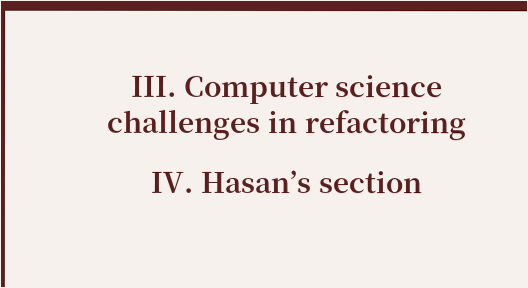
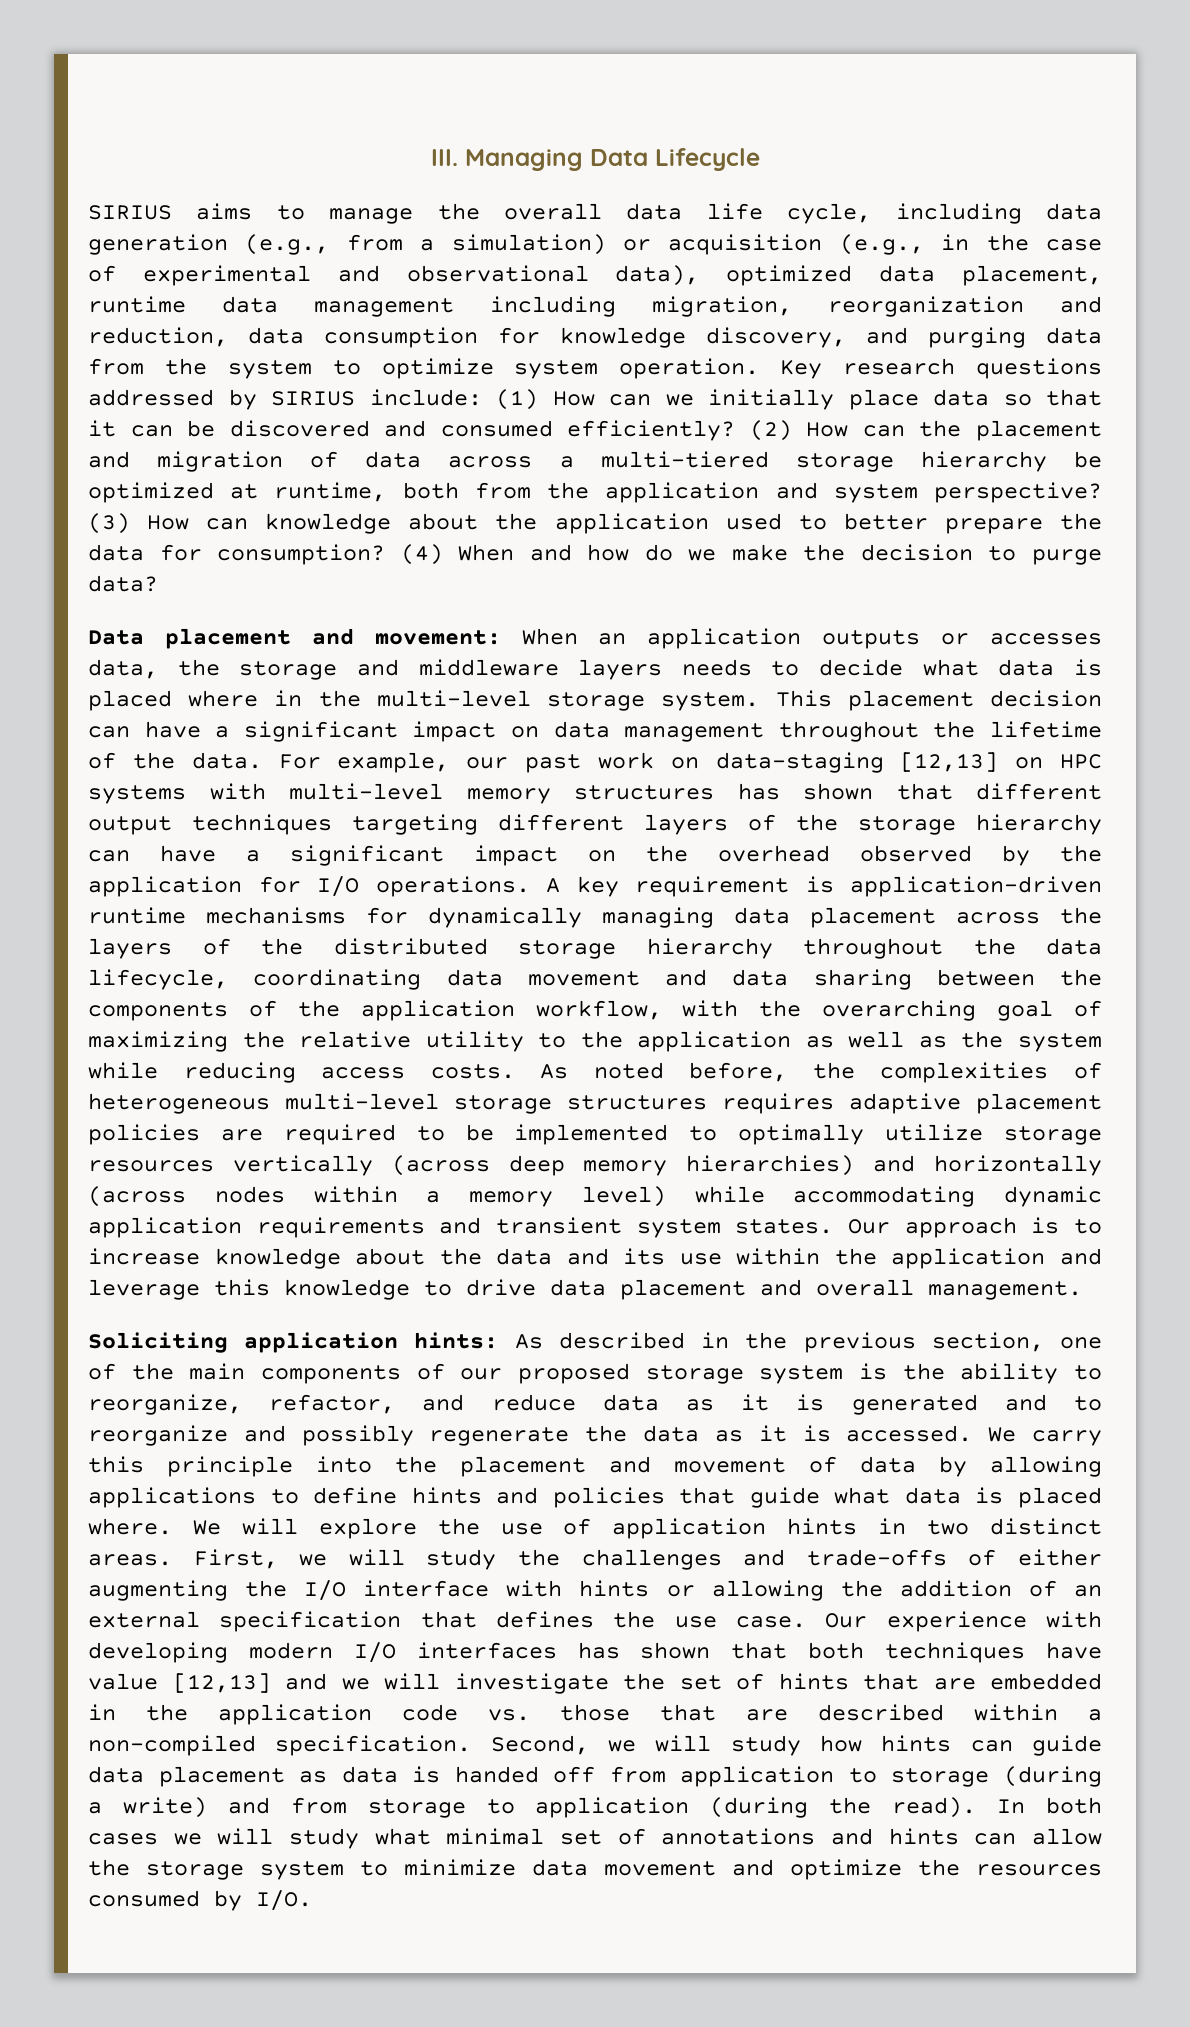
- III. Computer science challenges in refactoring
- IV. Hasan’s section
+ III. Managing Data Lifecycle
+ SIRIUS aims to manage the overall data life cycle, including data generation (e.g., from a simulation) or acquisition (e.g., in the case of experimental and observational data), optimized data placement, runtime data management including migration, reorganization and reduction, data consumption for knowledge discovery, and purging data from the system to optimize system operation. Key research questions addressed by SIRIUS include: (1) How can we initially place data so that it can be discovered and consumed efficiently? (2) How can the placement and migration of data across a multi-tiered storage hierarchy be optimized at runtime, both from the application and system perspective? (3) How can knowledge about the application used to better prepare the data for consumption? (4) When and how do we make the decision to purge data?
+ Data placement and movement: When an application outputs or accesses data, the storage and middleware layers needs to decide what data is placed where in the multi-level storage system. This placement decision can have a significant impact on data management throughout the lifetime of the data. For example, our past work on data–staging [12,13] on HPC systems with multi-level memory structures has shown that different output techniques targeting different layers of the storage hierarchy can have a significant impact on the overhead observed by the application for I/O operations. A key requirement is application-driven runtime mechanisms for dynamically managing data placement across the layers of the distributed storage hierarchy throughout the data lifecycle, coordinating data movement and data sharing between the components of the application workflow, with the overarching goal of maximizing the relative utility to the application as well as the system while reducing access costs. As noted before, the complexities of heterogeneous multi-level storage structures requires adaptive placement policies are required to be implemented to optimally utilize storage resources vertically (across deep memory hierarchies) and horizontally (across nodes within a memory level) while accommodating dynamic application requirements and transient system states. Our approach is to increase knowledge about the data and its use within the application and leverage this knowledge to drive data placement and overall management.
+ Soliciting application hints: As described in the previous section, one of the main components of our proposed storage system is the ability to reorganize, refactor, and reduce data as it is generated and to reorganize and possibly regenerate the data as it is accessed. We carry this principle into the placement and movement of data by allowing applications to define hints and policies that guide what data is placed where. We will explore the use of application hints in two distinct areas. First, we will study the challenges and trade-offs of either augmenting the I/O interface with hints or allowing the addition of an external specification that defines the use case. Our experience with developing modern I/O interfaces has shown that both techniques have value [12,13] and we will investigate the set of hints that are embedded in the application code vs. those that are described within a non-compiled specification. Second, we will study how hints can guide data placement as data is handed off from application to storage (during a write) and from storage to application (during the read). In both cases we will study what minimal set of annotations and hints can allow the storage system to minimize data movement and optimize the resources consumed by I/O.

